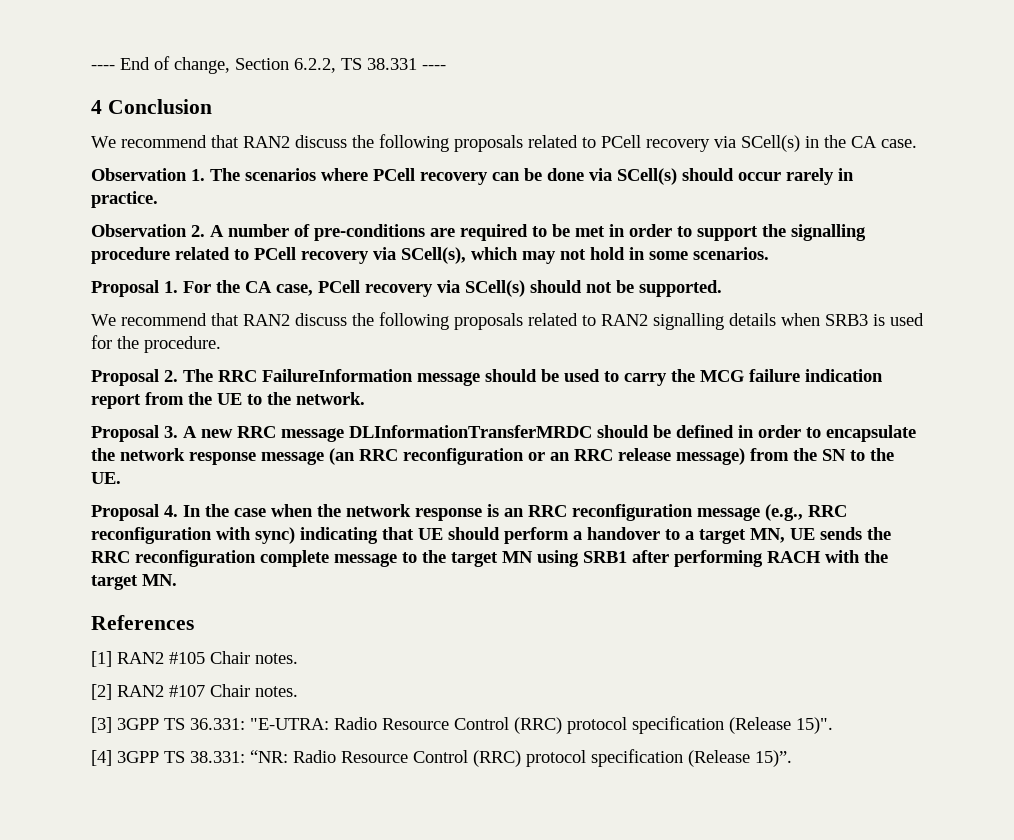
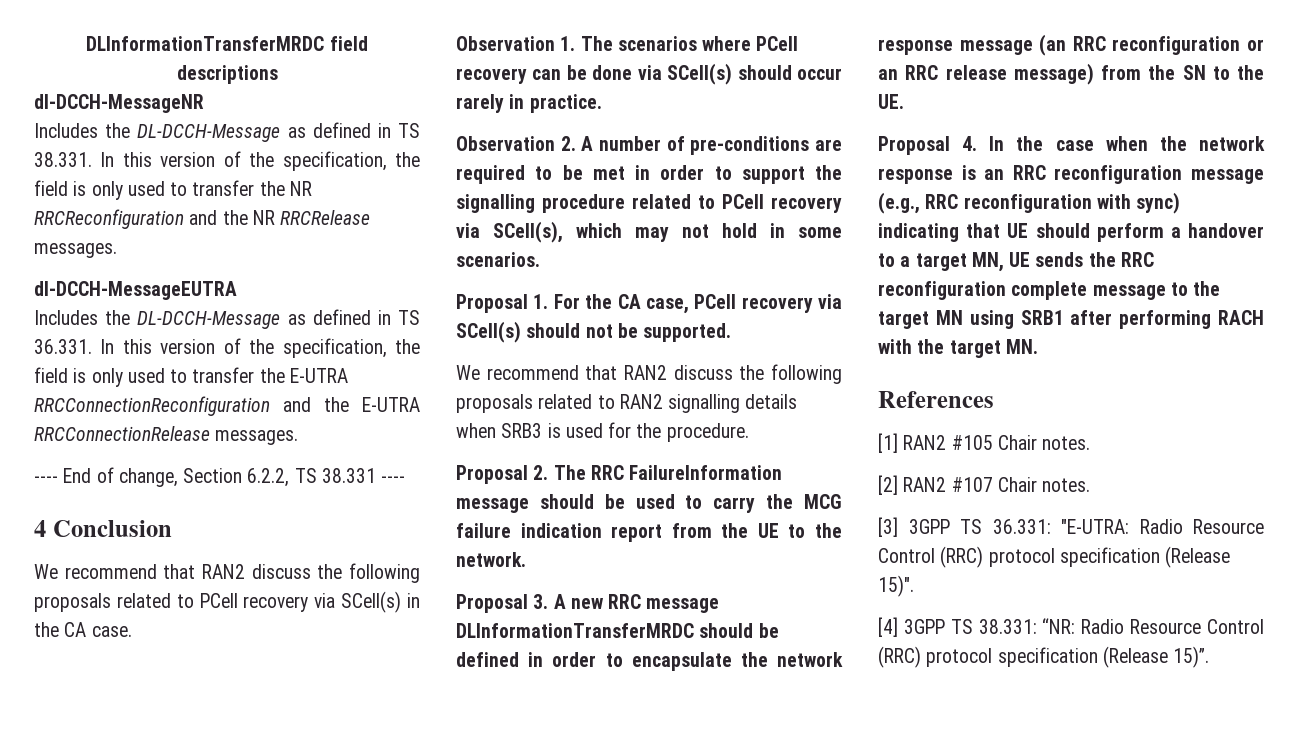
+ DLInformationTransferMRDC field descriptions
+ dl-DCCH-MessageNR
+ Includes the DL-DCCH-Message as defined in TS 38.331. In this version of the specification, the field is only used to transfer the NR RRCReconfiguration and the NR RRCRelease messages.
+ dl-DCCH-MessageEUTRA
+ Includes the DL-DCCH-Message as defined in TS 36.331. In this version of the specification, the field is only used to transfer the E-UTRA RRCConnectionReconfiguration and the E-UTRA RRCConnectionRelease messages.

